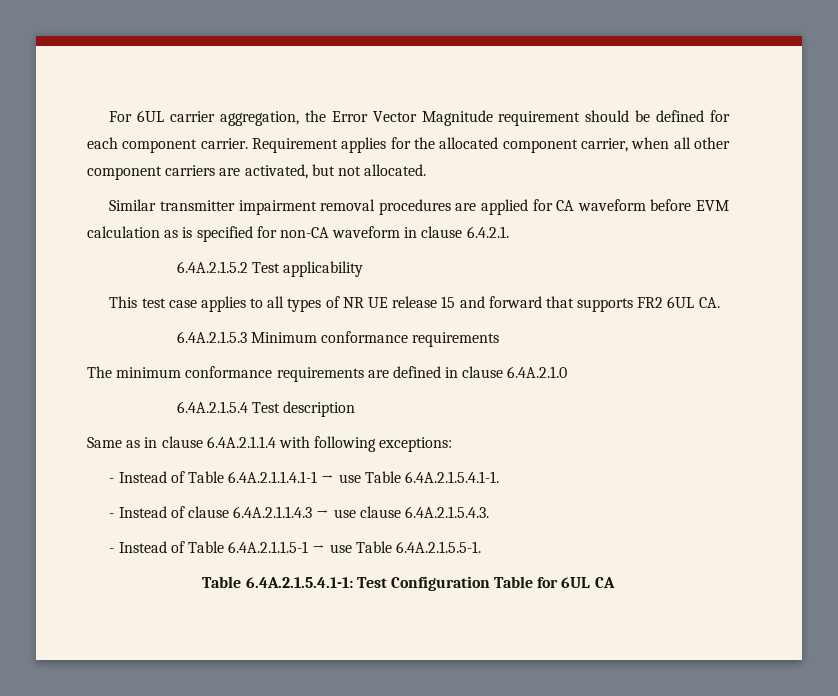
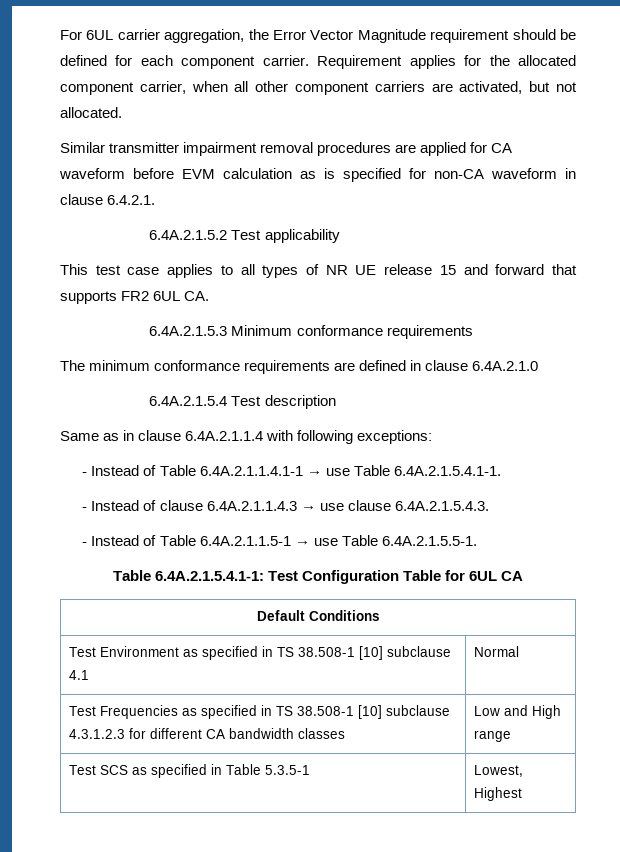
+ Default Conditions
+ Test Environment as specified in TS 38.508-1 [10] subclause 4.1 | Normal
+ Test Frequencies as specified in TS 38.508-1 [10] subclause 4.3.1.2.3 for different CA bandwidth classes | Low and High range
+ Test SCS as specified in Table 5.3.5-1 | Lowest, Highest

